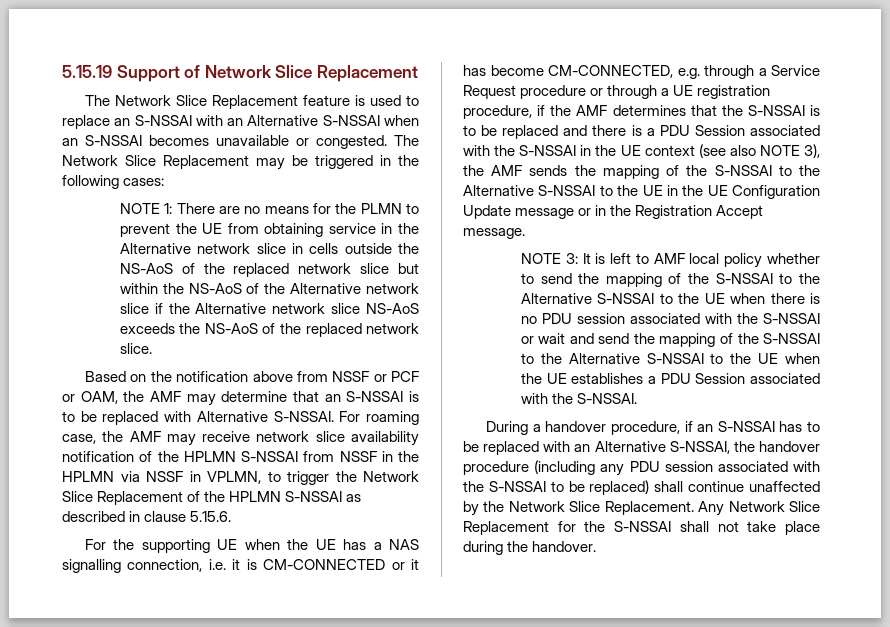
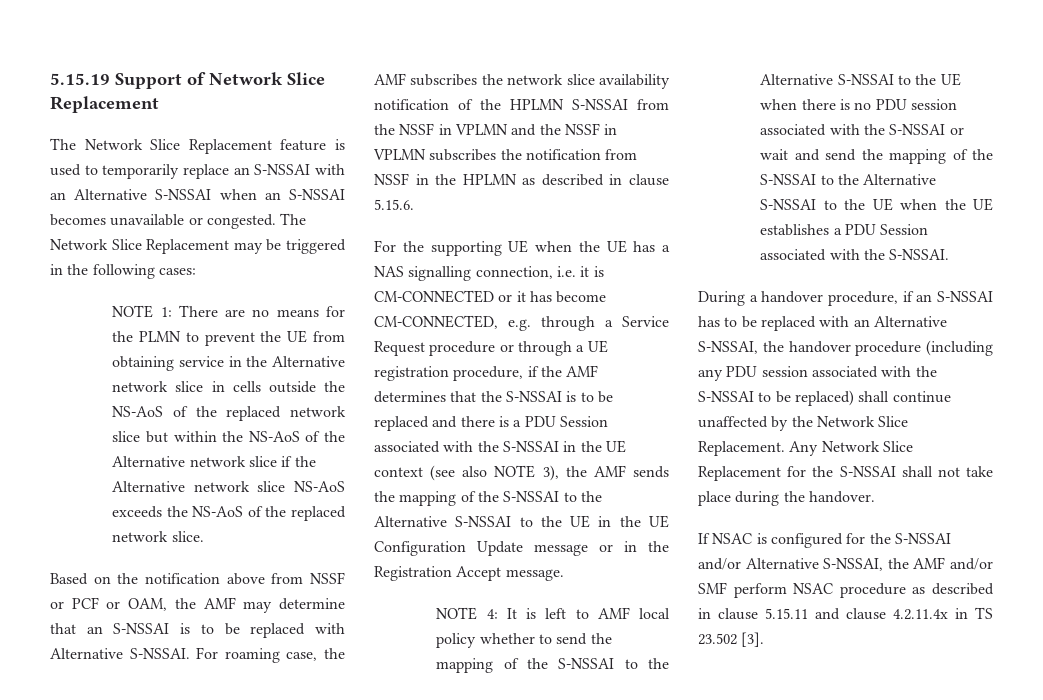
- The Network Slice Replacement feature is used to replace an S-NSSAI with an Alternative S-NSSAI when an S-NSSAI becomes unavailable or congested.
+ The Network Slice Replacement feature is used to temporarily replace an S-NSSAI with an Alternative S-NSSAI when an S-NSSAI becomes unavailable or congested.
- For roaming case, the AMF may receive network slice availability notification of the HPLMN S-NSSAI from NSSF in the HPLMN via NSSF in VPLMN, to trigger the Network Slice Replacement of the HPLMN S-NSSAI as described in clause 5.15.6.
+ For roaming case, the AMF subscribes the network slice availability notification of the HPLMN S-NSSAI from the NSSF in VPLMN and the NSSF in VPLMN subscribes the notification from NSSF in the HPLMN as described in clause 5.15.6.
- NOTE 3: It is left to AMF local policy whether to send the mapping of the S-NSSAI to the Alternative S-NSSAI to the UE when there is no PDU session associated with the S-NSSAI or wait and send the mapping of the S-NSSAI to the Alternative S-NSSAI to the UE when the UE establishes a PDU Session associated with the S-NSSAI.
+ NOTE 4: It is left to AMF local policy whether to send the mapping of the S-NSSAI to the Alternative S-NSSAI to the UE when there is no PDU session associated with the S-NSSAI or wait and send the mapping of the S-NSSAI to the Alternative S-NSSAI to the UE when the UE establishes a PDU Session associated with the S-NSSAI.
+ If NSAC is configured for the S-NSSAI and/or Alternative S-NSSAI, the AMF and/or SMF perform NSAC procedure as described in clause 5.15.11 and clause 4.2.11.4x in TS 23.502 [3].

